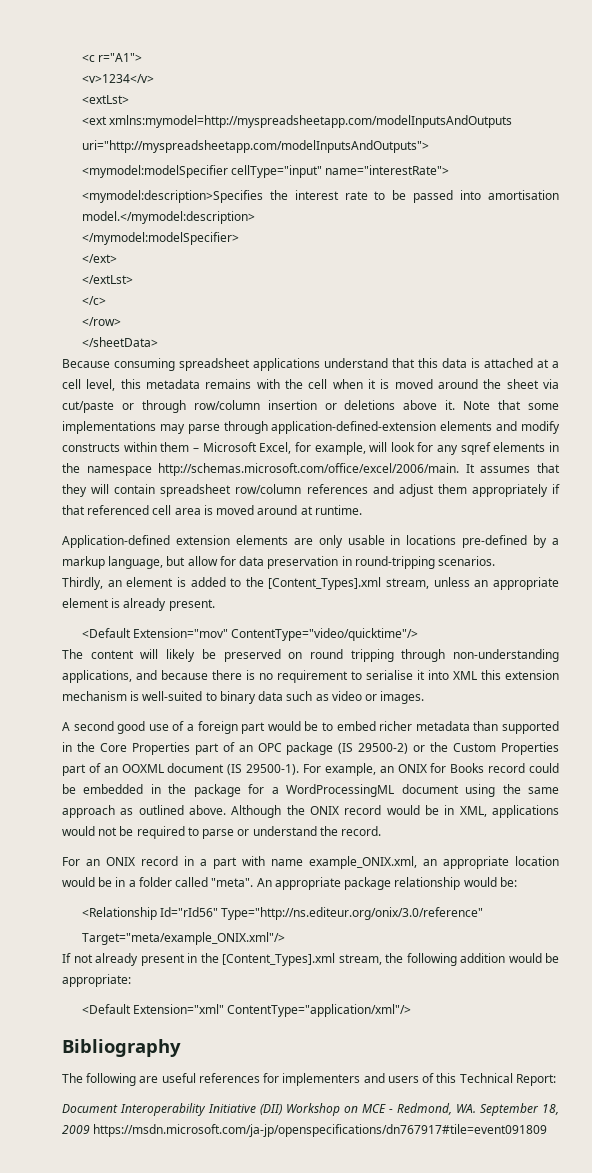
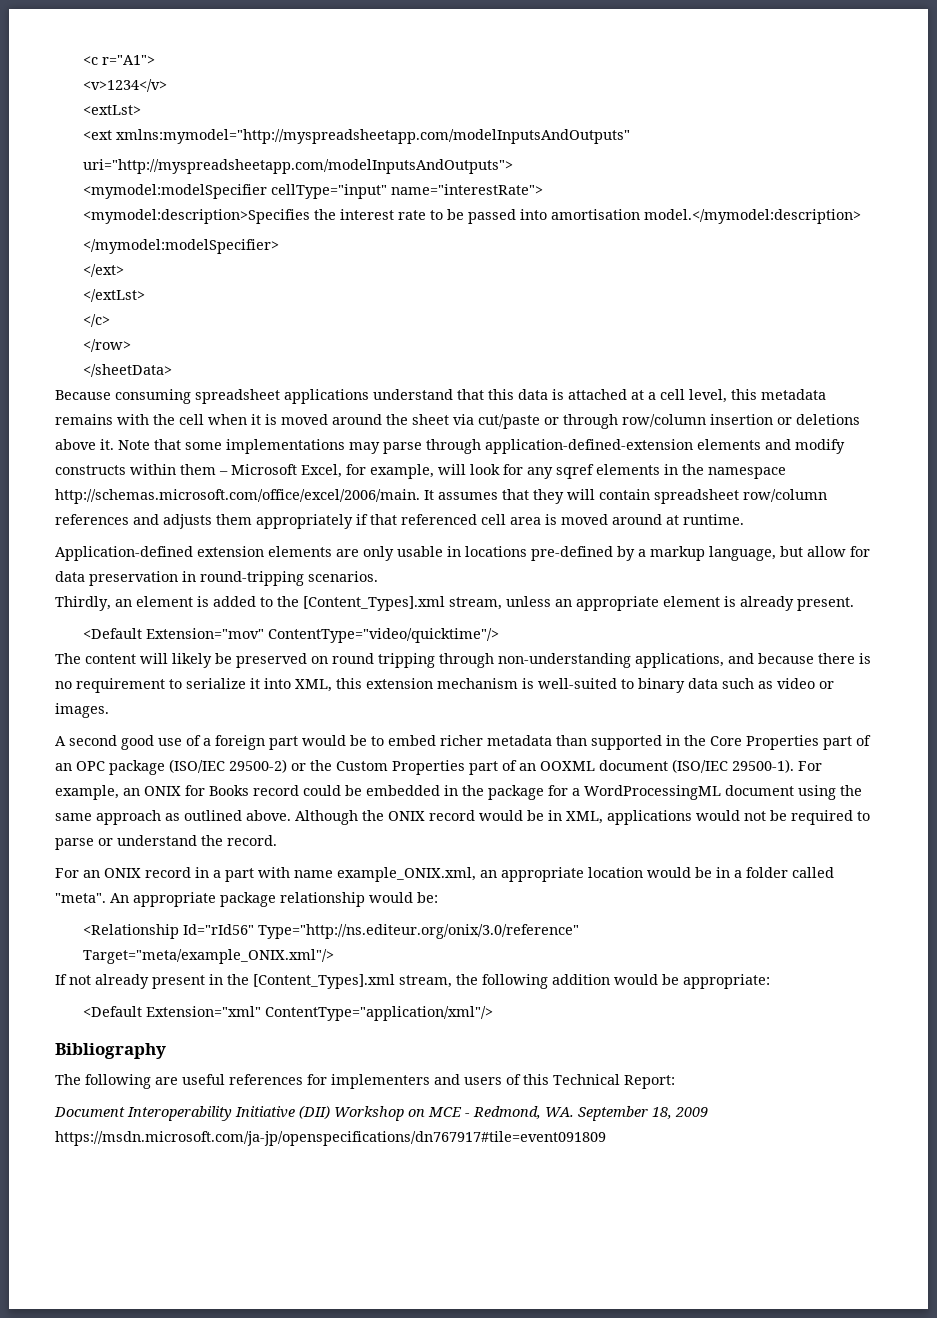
- <ext xmlns:mymodel=http://myspreadsheetapp.com/modelInputsAndOutputs
+ <ext xmlns:mymodel="http://myspreadsheetapp.com/modelInputsAndOutputs"
- Note that some implementations may parse through application-defined-extension elements and modify constructs within them – Microsoft Excel, for example, will look for any sqref elements in the namespace http://schemas.microsoft.com/office/excel/2006/main. It assumes that they will contain spreadsheet row/column references and adjust them appropriately if that referenced cell area is moved around at runtime.
+ Note that some implementations may parse through application-defined-extension elements and modify constructs within them – Microsoft Excel, for example, will look for any sqref elements in the namespace http://schemas.microsoft.com/office/excel/2006/main. It assumes that they will contain spreadsheet row/column references and adjusts them appropriately if that referenced cell area is moved around at runtime.
- The content will likely be preserved on round tripping through non-understanding applications, and because there is no requirement to serialise it into XML this extension mechanism is well-suited to binary data such as video or images.
+ The content will likely be preserved on round tripping through non-understanding applications, and because there is no requirement to serialize it into XML, this extension mechanism is well-suited to binary data such as video or images.
- A second good use of a foreign part would be to embed richer metadata than supported in the Core Properties part of an OPC package (IS 29500-2) or the Custom Properties part of an OOXML document (IS 29500-1).
+ A second good use of a foreign part would be to embed richer metadata than supported in the Core Properties part of an OPC package (ISO/IEC 29500-2) or the Custom Properties part of an OOXML document (ISO/IEC 29500-1).

